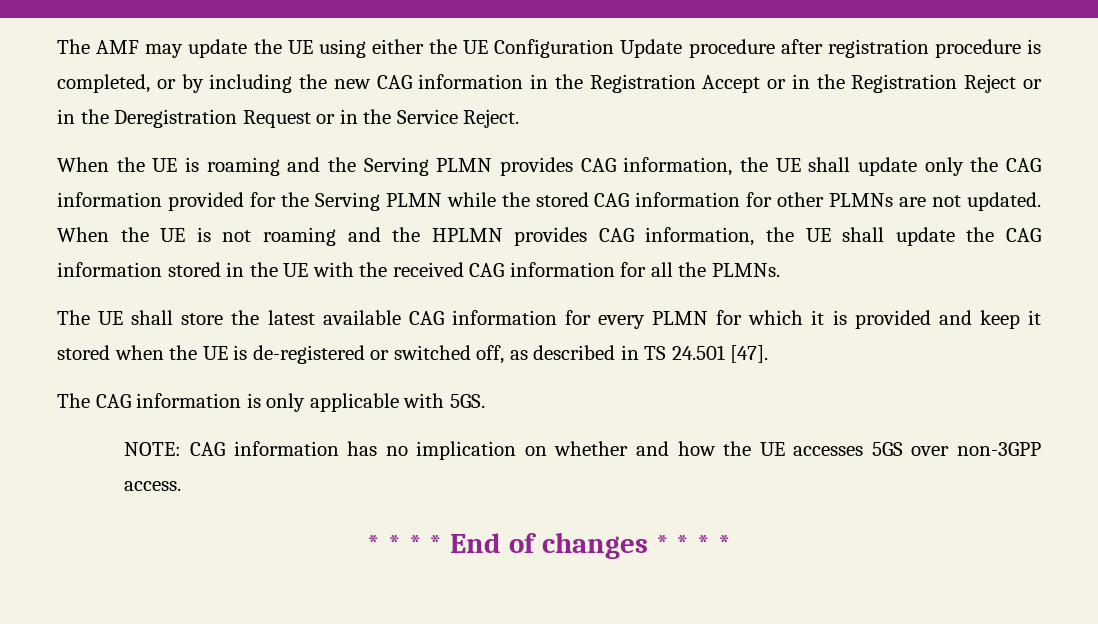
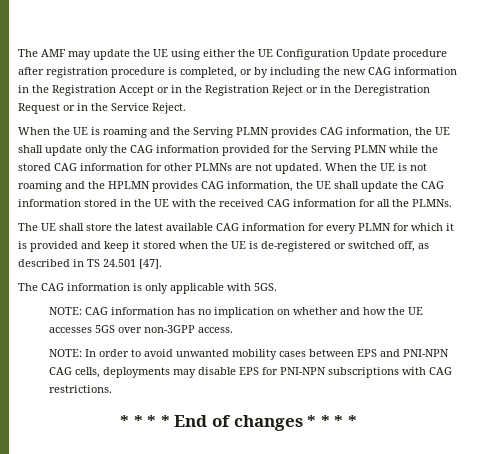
+ NOTE: In order to avoid unwanted mobility cases between EPS and PNI-NPN CAG cells, deployments may disable EPS for PNI-NPN subscriptions with CAG restrictions.

